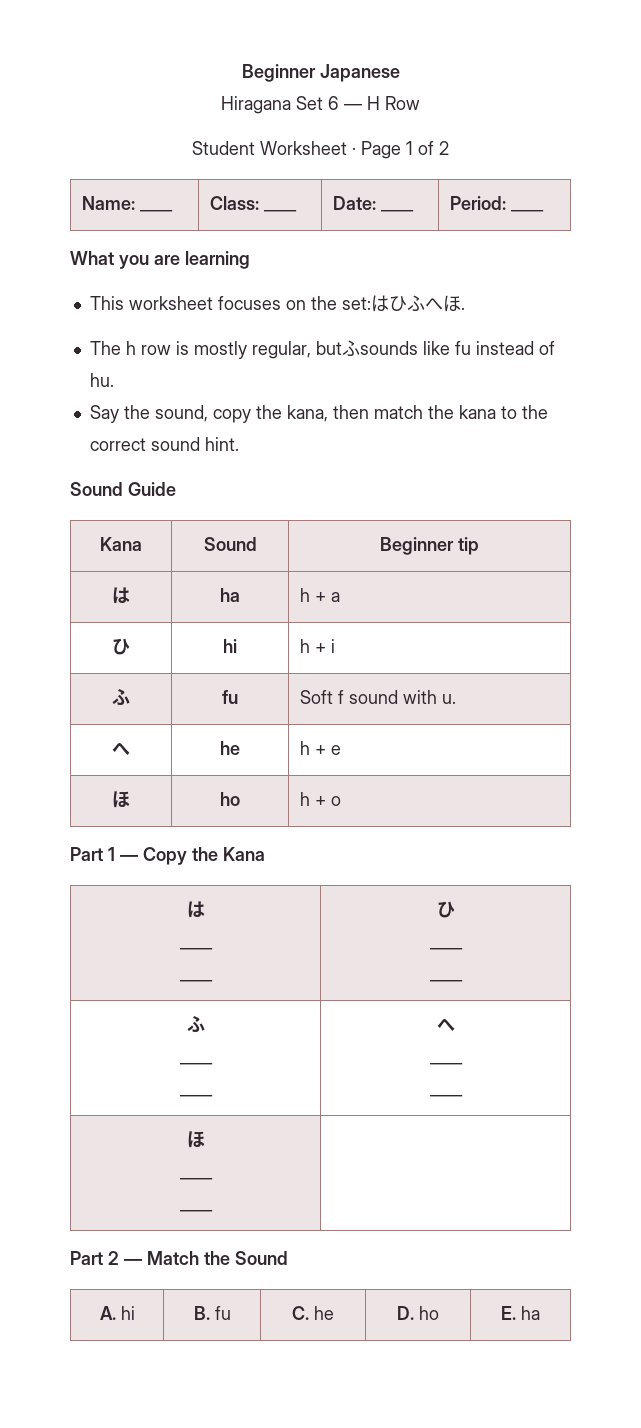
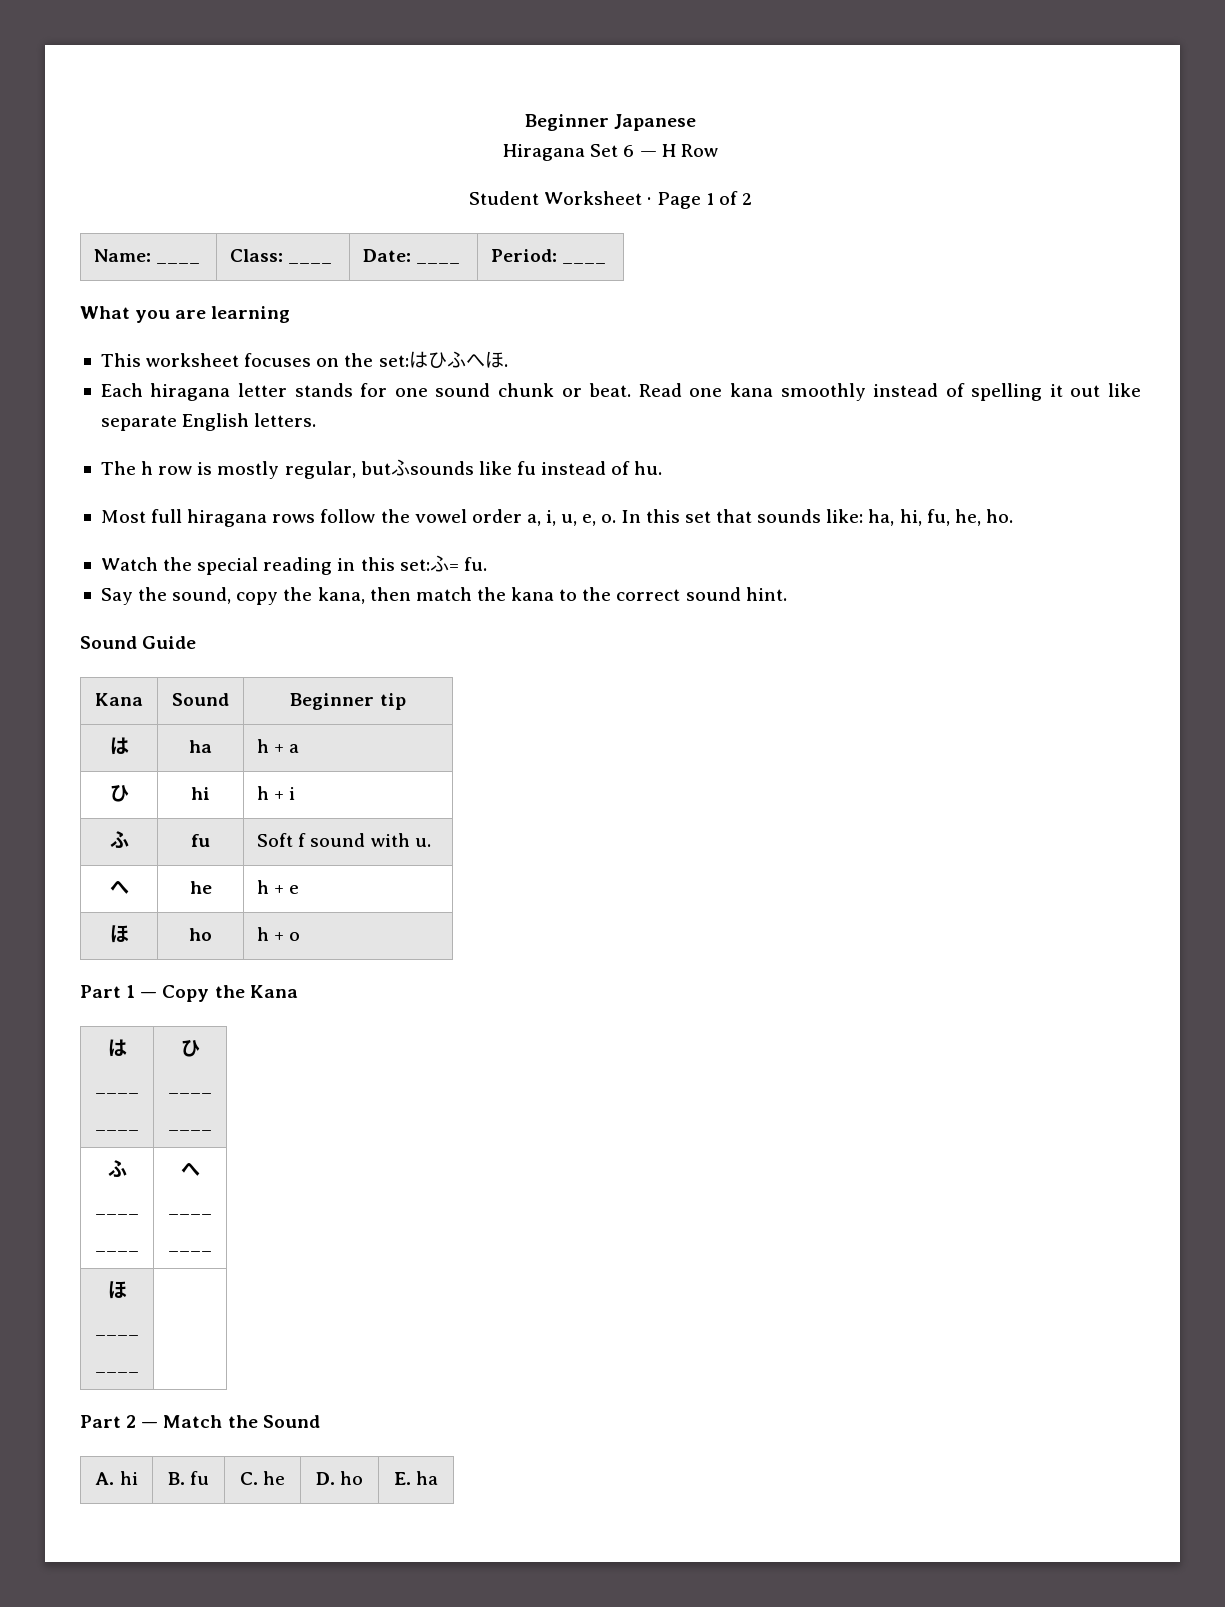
+ Each hiragana letter stands for one sound chunk or beat. Read one kana smoothly instead of spelling it out like separate English letters.
+ Most full hiragana rows follow the vowel order a, i, u, e, o. In this set that sounds like: ha, hi, fu, he, ho.
+ Watch the special reading in this set:ふ= fu.

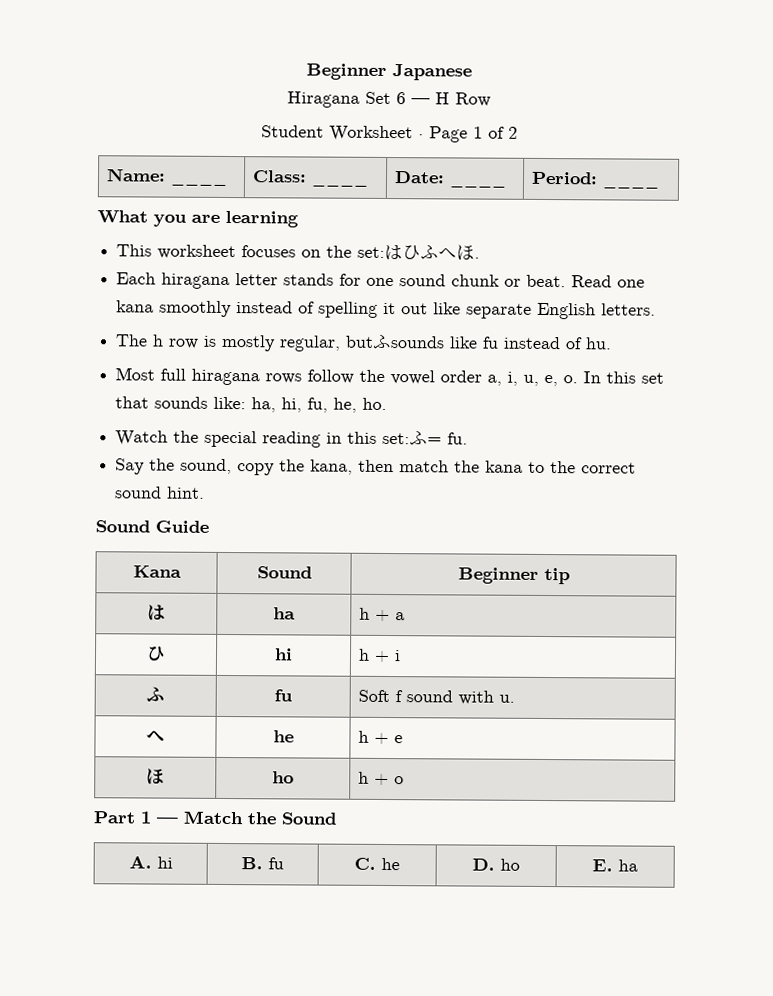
- Part 1 — Copy the Kana
- は
- ____
- ____ | ひ
- ____
- ____
- ふ
- ____
- ____ | へ
- ____
- ____
- ほ
- ____
- ____ |
- Part 2 — Match the Sound
+ Part 1 — Match the Sound

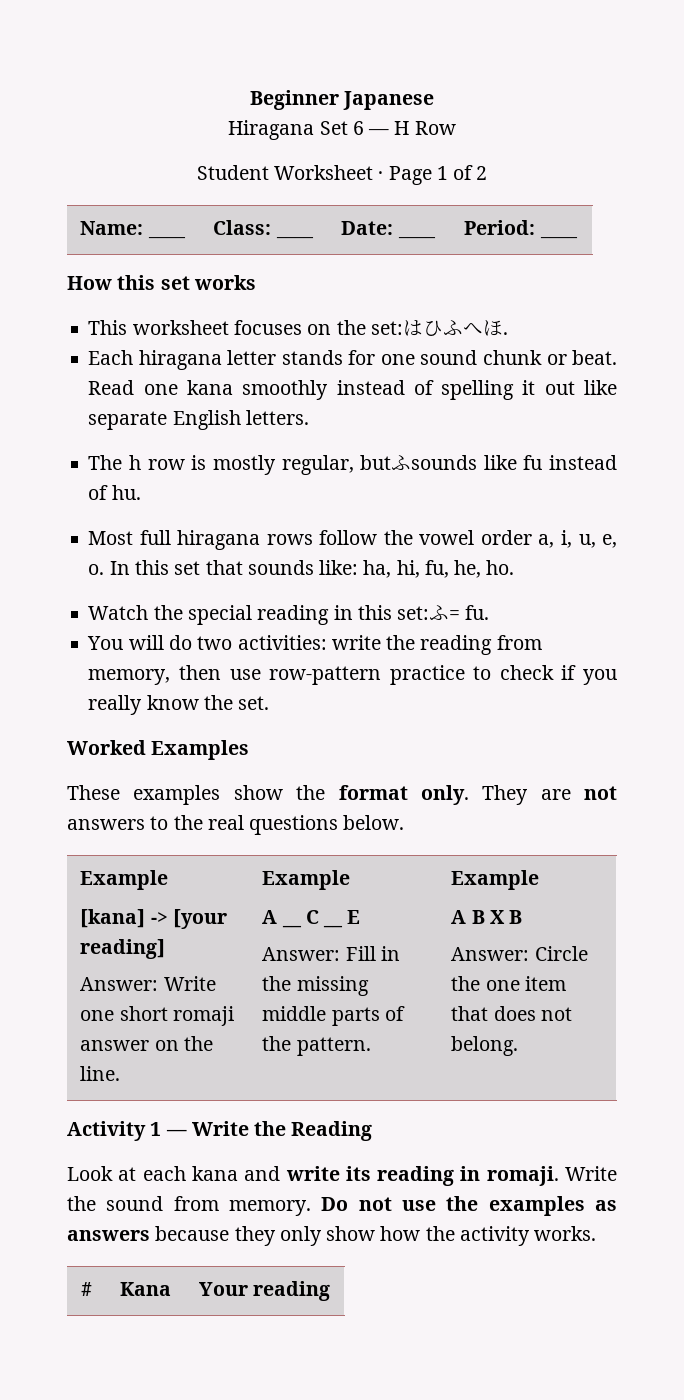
- What you are learning
+ How this set works
- Say the sound, copy the kana, then match the kana to the correct sound hint.
- Sound Guide
- Kana | Sound | Beginner tip
- は | ha | h + a
- ひ | hi | h + i
- ふ | fu | Soft f sound with u.
- へ | he | h + e
- ほ | ho | h + o
- Part 1 — Match the Sound
- A. hi | B. fu | C. he | D. ho | E. ha
+ You will do two activities: write the reading from memory, then use row-pattern practice to check if you really know the set.
+ Worked Examples
+ These examples show the format only. They are not answers to the real questions below.
+ Example
+ [kana] -> [your reading]
+ Answer: Write one short romaji answer on the line. | Example
+ A __ C __ E
+ Answer: Fill in the missing middle parts of the pattern. | Example
+ A B X B
+ Answer: Circle the one item that does not belong.
+ Activity 1 — Write the Reading
+ Look at each kana and write its reading in romaji. Write the sound from memory. Do not use the examples as answers because they only show how the activity works.
+ # | Kana | Your reading

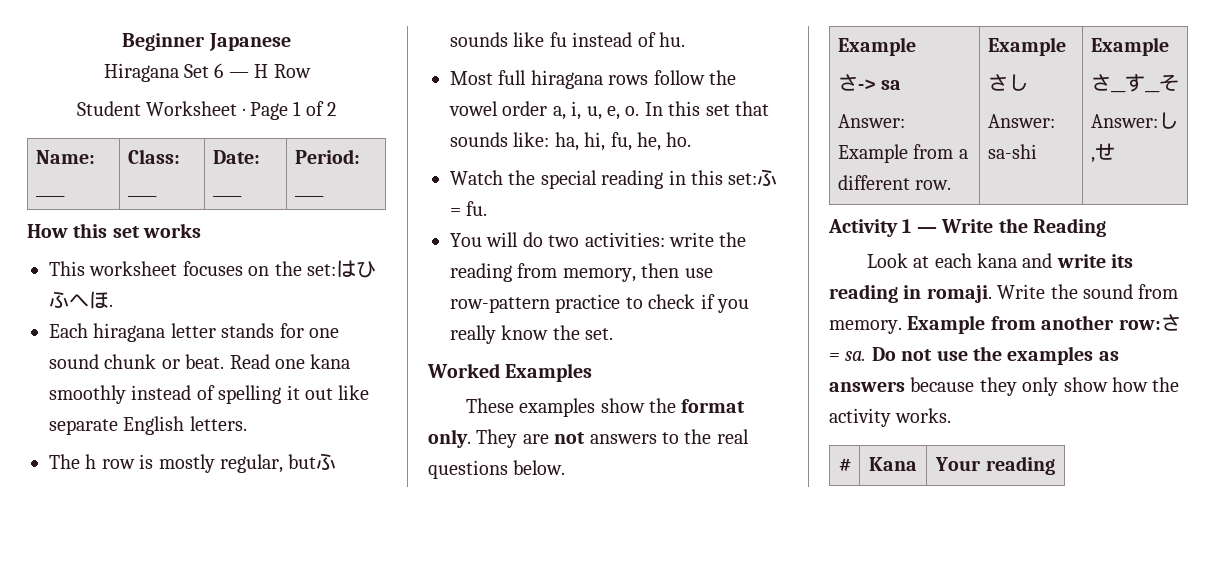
- [kana] -> [your reading]
- Answer: Write one short romaji answer on the line. | Example
- A __ C __ E
- Answer: Fill in the missing middle parts of the pattern. | Example
- A B X B
- Answer: Circle the one item that does not belong.
+ さ-> sa
+ Answer: Example from a different row. | Example
+ さし
+ Answer: sa-shi | Example
+ さ__す__そ
+ Answer:し,せ
+ Example from another row:さ= sa.

